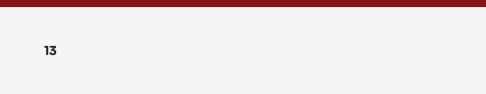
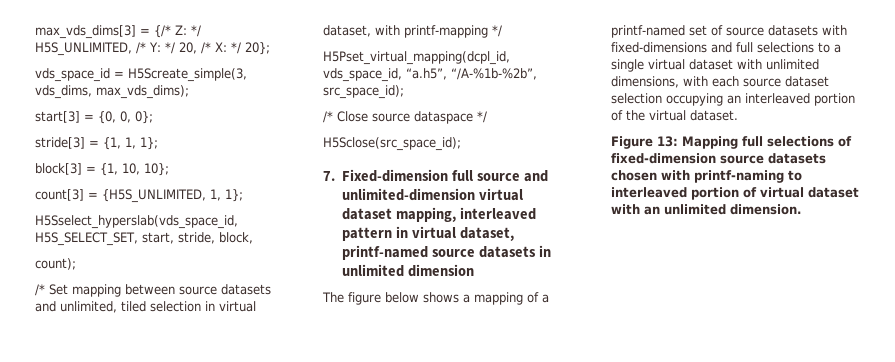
- 13
+ max_vds_dims[3] = {/* Z: */ H5S_UNLIMITED, /* Y: */ 20, /* X: */ 20};
+ vds_space_id = H5Screate_simple(3, vds_dims, max_vds_dims);
+ start[3] = {0, 0, 0};
+ stride[3] = {1, 1, 1};
+ block[3] = {1, 10, 10};
+ count[3] = {H5S_UNLIMITED, 1, 1};
+ H5Sselect_hyperslab(vds_space_id, H5S_SELECT_SET, start, stride, block,
+ count);
+ /* Set mapping between source datasets and unlimited, tiled selection in virtual dataset, with printf-mapping */
+ H5Pset_virtual_mapping(dcpl_id, vds_space_id, “a.h5”, “/A-%1b-%2b”, src_space_id);
+ /* Close source dataspace */
+ H5Sclose(src_space_id);
+ 7. Fixed-dimension full source and unlimited-dimension virtual dataset mapping, interleaved pattern in virtual dataset, printf-named source datasets in unlimited dimension
+ The figure below shows a mapping of a printf-named set of source datasets with fixed-dimensions and full selections to a single virtual dataset with unlimited dimensions, with each source dataset selection occupying an interleaved portion of the virtual dataset.
+ Figure 13: Mapping full selections of fixed-dimension source datasets chosen with printf-naming to interleaved portion of virtual dataset with an unlimited dimension.

